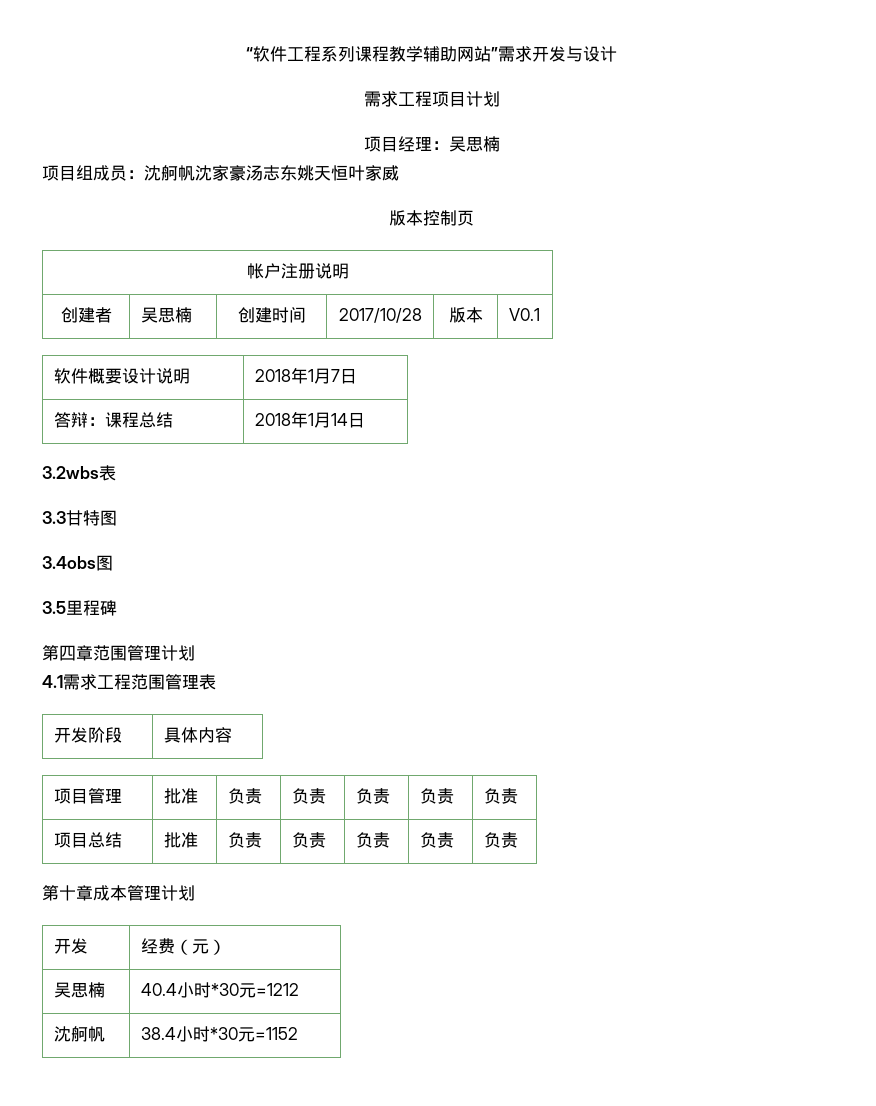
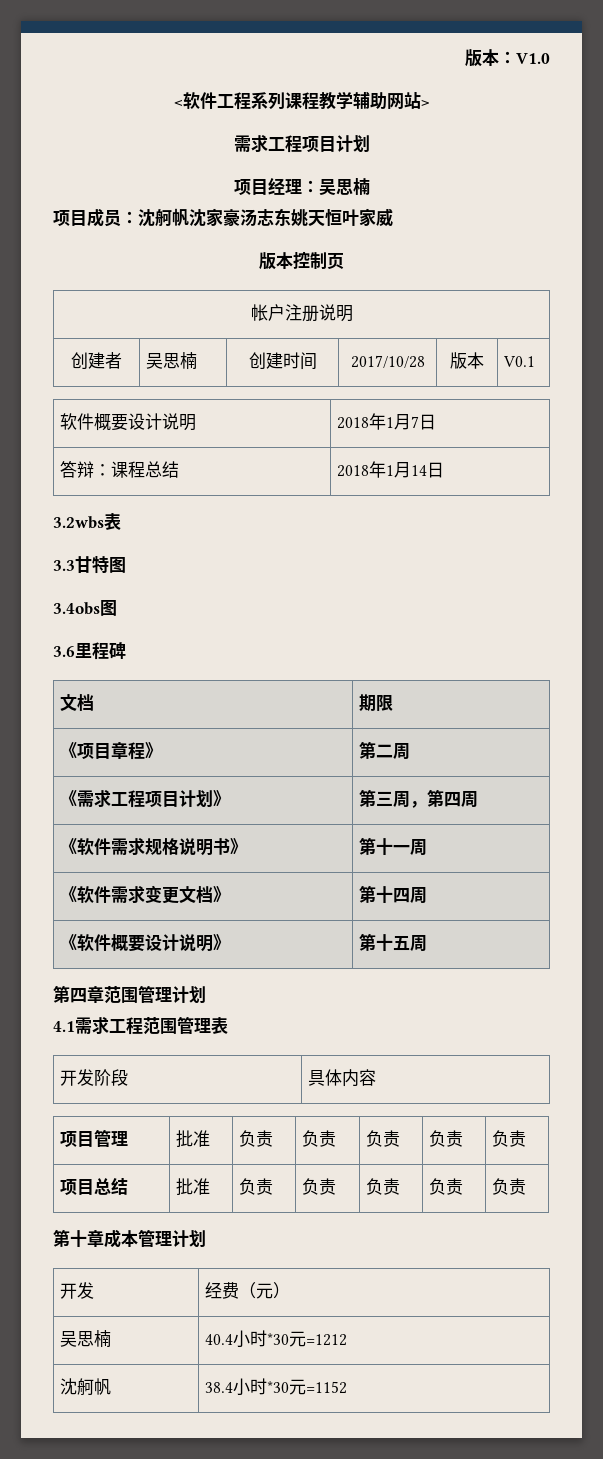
- “软件工程系列课程教学辅助网站”需求开发与设计
+ 版本：V1.0
+ <软件工程系列课程教学辅助网站>
- 项目组成员：沈舸帆沈家豪汤志东姚天恒叶家威
+ 项目成员：沈舸帆沈家豪汤志东姚天恒叶家威
- 3.5里程碑
+ 3.6里程碑
+ 文档 | 期限
+ 《项目章程》 | 第二周
+ 《需求工程项目计划》 | 第三周，第四周
+ 《软件需求规格说明书》 | 第十一周
+ 《软件需求变更文档》 | 第十四周
+ 《软件概要设计说明》 | 第十五周

